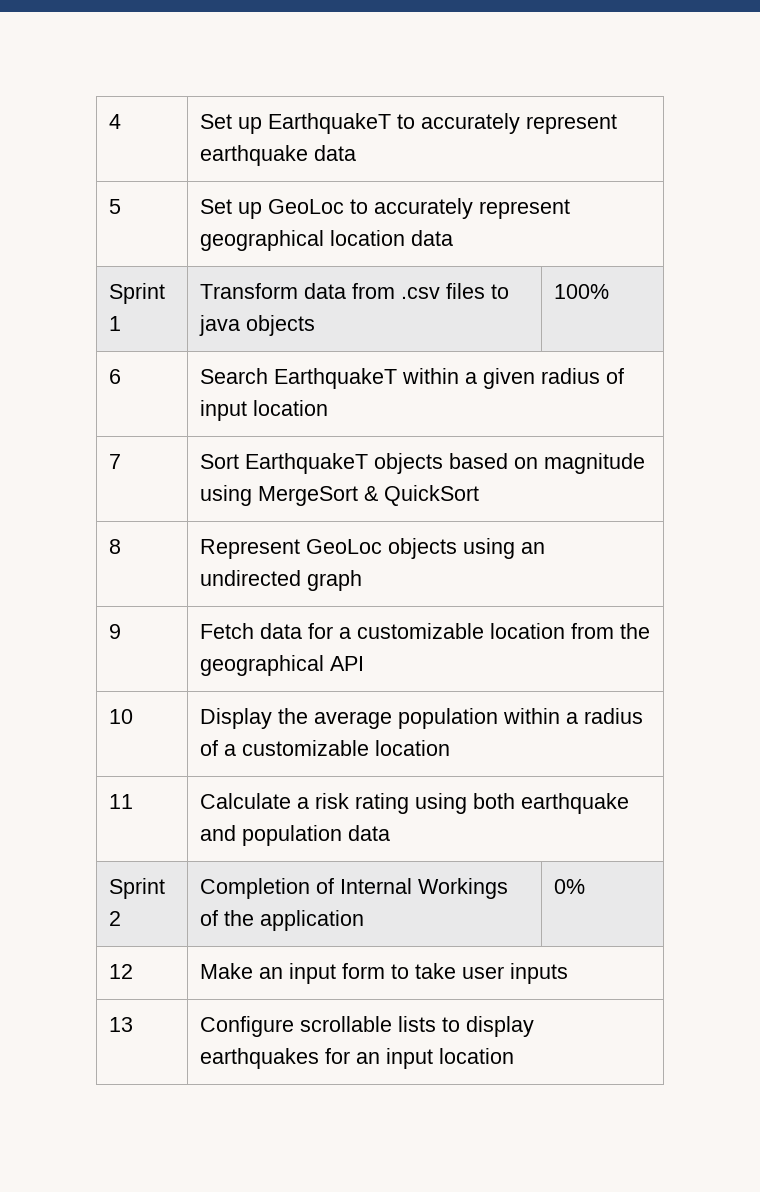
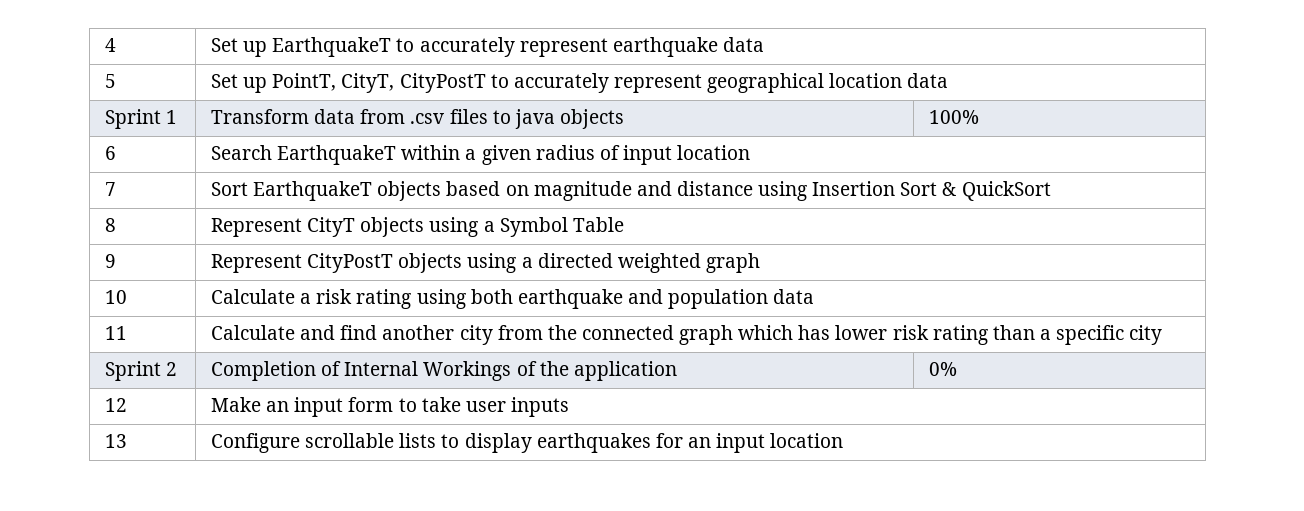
- 5 | Set up GeoLoc to accurately represent geographical location data
+ 5 | Set up PointT, CityT, CityPostT to accurately represent geographical location data
- 7 | Sort EarthquakeT objects based on magnitude using MergeSort & QuickSort
+ 7 | Sort EarthquakeT objects based on magnitude and distance using Insertion Sort & QuickSort
- 8 | Represent GeoLoc objects using an undirected graph
- 9 | Fetch data for a customizable location from the geographical API
- 10 | Display the average population within a radius of a customizable location
- 11 | Calculate a risk rating using both earthquake and population data
+ 8 | Represent CityT objects using a Symbol Table
+ 9 | Represent CityPostT objects using a directed weighted graph
+ 10 | Calculate a risk rating using both earthquake and population data
+ 11 | Calculate and find another city from the connected graph which has lower risk rating than a specific city

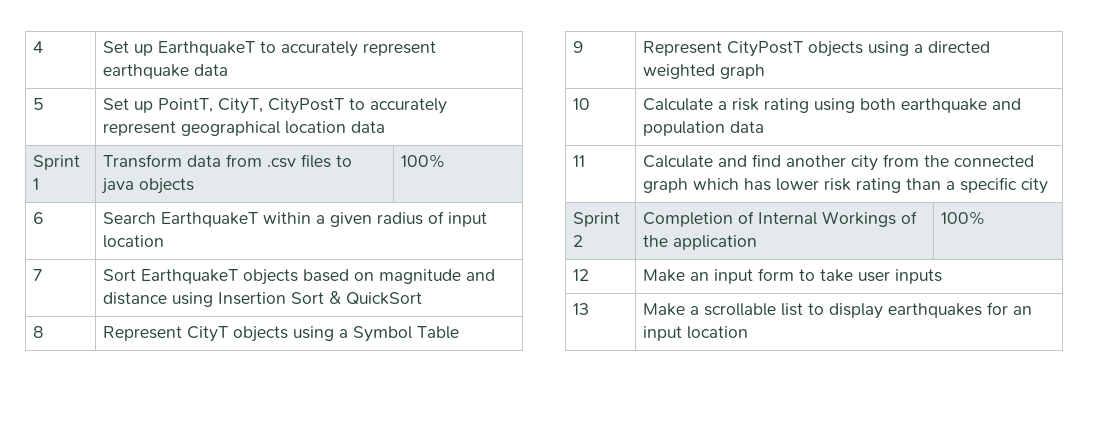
- Sprint 2 | Completion of Internal Workings of the application | 0%
+ Sprint 2 | Completion of Internal Workings of the application | 100%
- 13 | Configure scrollable lists to display earthquakes for an input location
+ 13 | Make a scrollable list to display earthquakes for an input location

